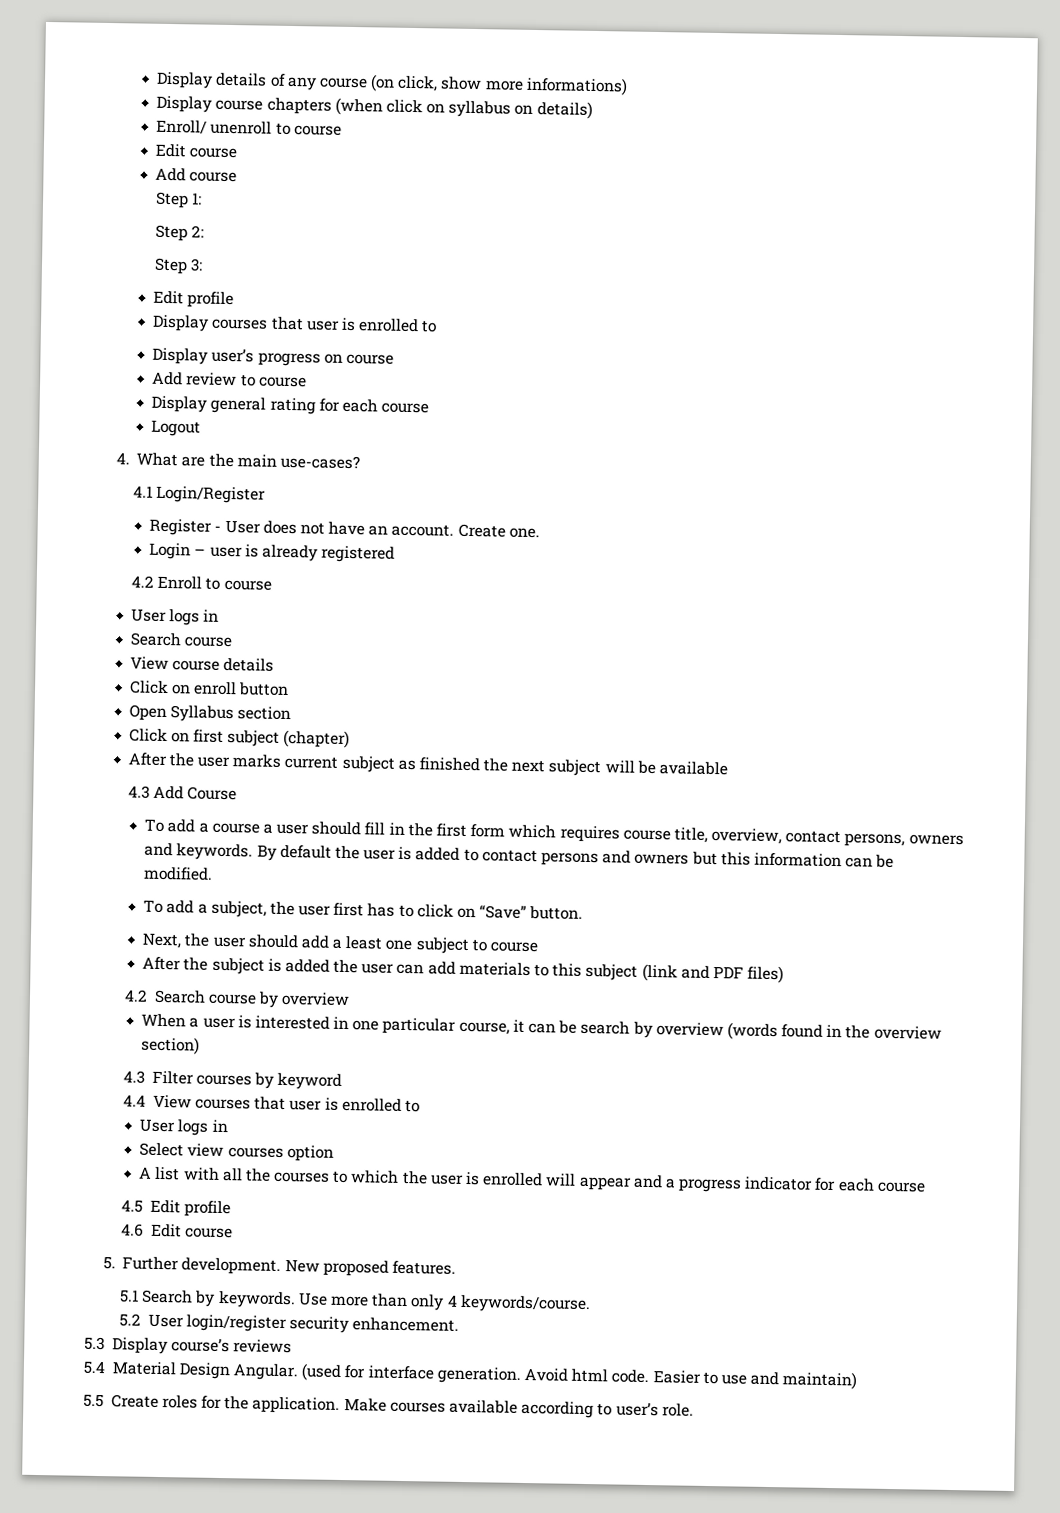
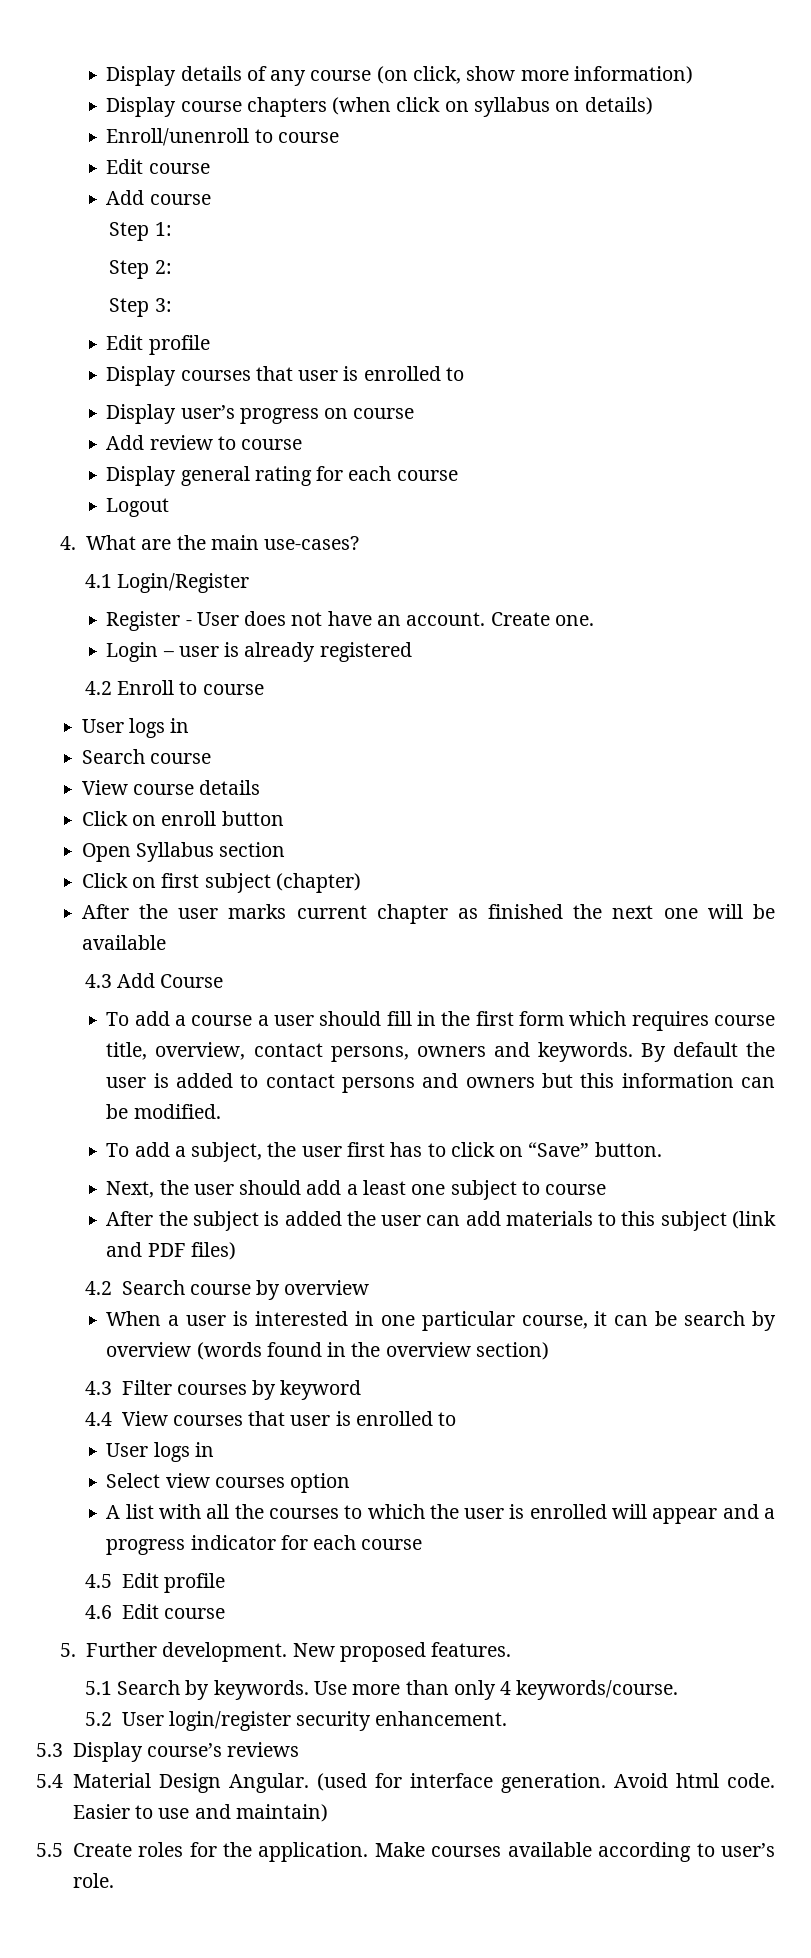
- Display details of any course (on click, show more informations)
+ Display details of any course (on click, show more information)
- Enroll/ unenroll to course
+ Enroll/unenroll to course
- After the user marks current subject as finished the next subject will be available
+ After the user marks current chapter as finished the next one will be available

